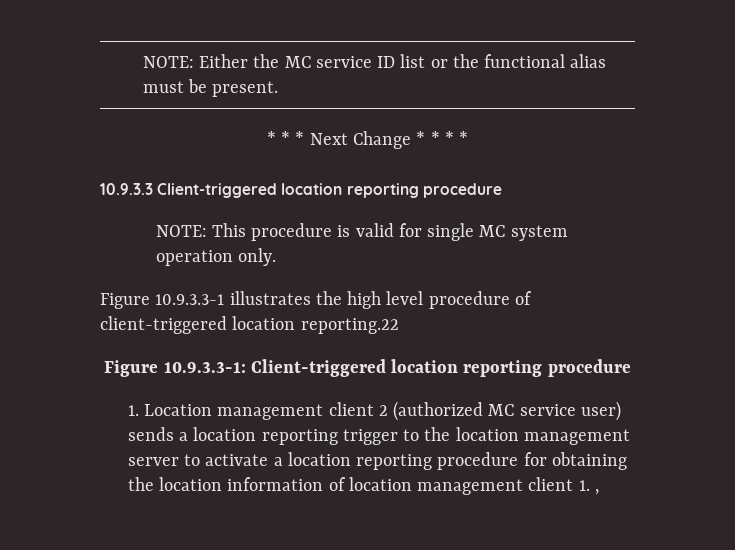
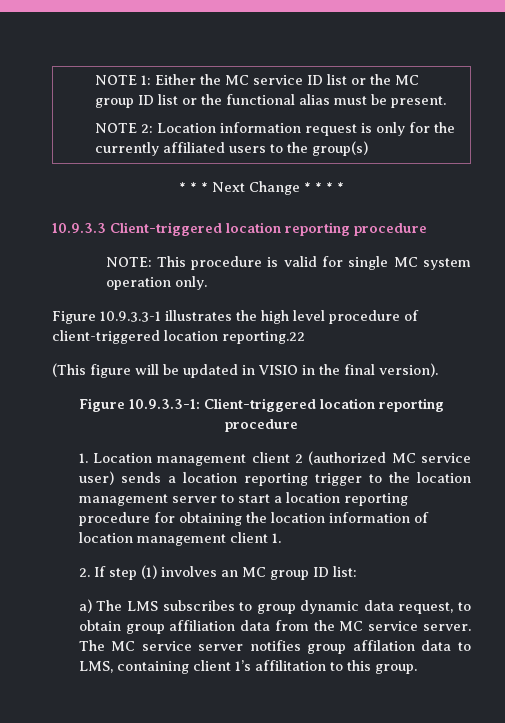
- NOTE: Either the MC service ID list or the functional alias must be present.
+ NOTE 1: Either the MC service ID list or the MC group ID list or the functional alias must be present.
+ NOTE 2: Location information request is only for the currently affiliated users to the group(s)
+ (This figure will be updated in VISIO in the final version).
- 1. Location management client 2 (authorized MC service user) sends a location reporting trigger to the location management server to activate a location reporting procedure for obtaining the location information of location management client 1. ,
+ 1. Location management client 2 (authorized MC service user) sends a location reporting trigger to the location management server to start a location reporting procedure for obtaining the location information of location management client 1.
+ 2. If step (1) involves an MC group ID list:
+ a) The LMS subscribes to group dynamic data request, to obtain group affiliation data from the MC service server. The MC service server notifies group affilation data to LMS, containing client 1’s affilitation to this group.

